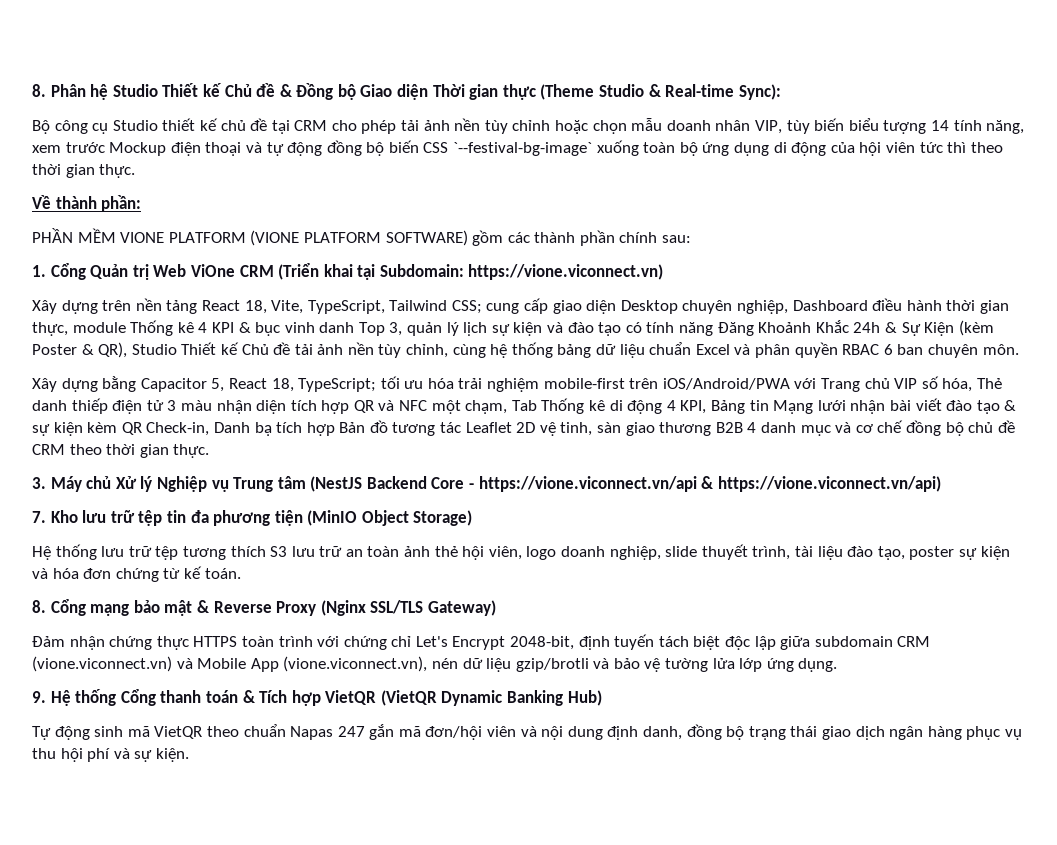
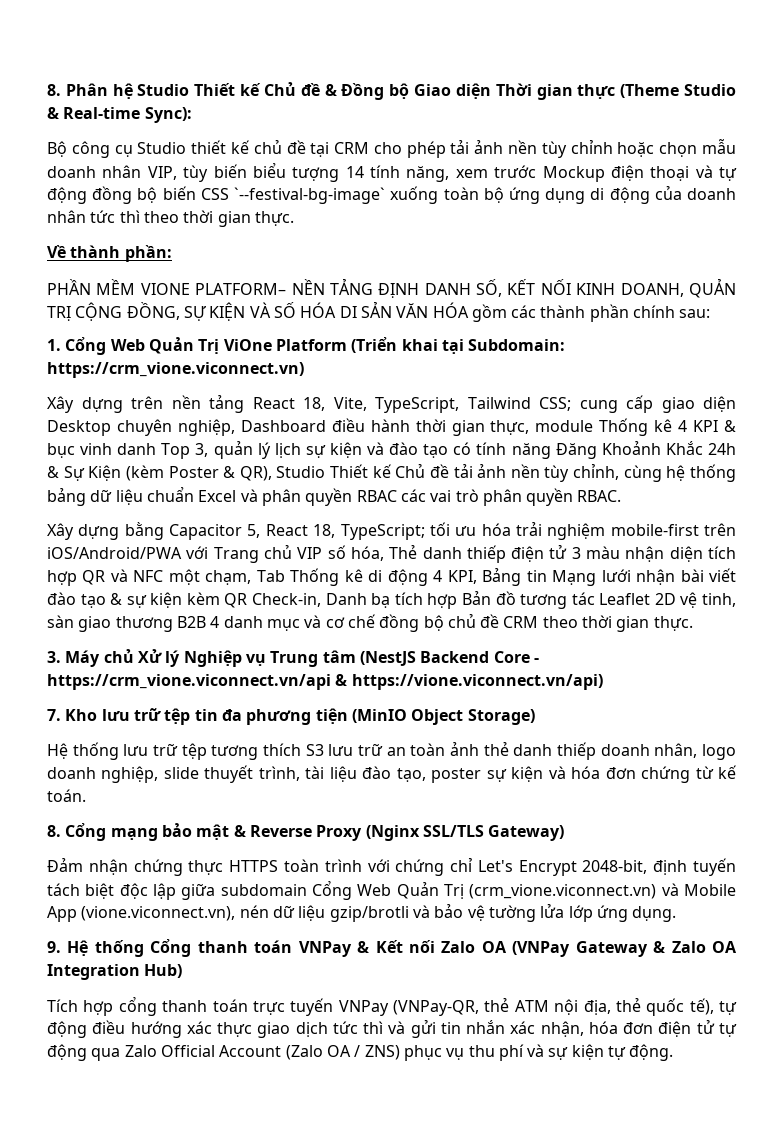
- Bộ công cụ Studio thiết kế chủ đề tại CRM cho phép tải ảnh nền tùy chỉnh hoặc chọn mẫu doanh nhân VIP, tùy biến biểu tượng 14 tính năng, xem trước Mockup điện thoại và tự động đồng bộ biến CSS `--festival-bg-image` xuống toàn bộ ứng dụng di động của hội viên tức thì theo thời gian thực.
+ Bộ công cụ Studio thiết kế chủ đề tại CRM cho phép tải ảnh nền tùy chỉnh hoặc chọn mẫu doanh nhân VIP, tùy biến biểu tượng 14 tính năng, xem trước Mockup điện thoại và tự động đồng bộ biến CSS `--festival-bg-image` xuống toàn bộ ứng dụng di động của doanh nhân tức thì theo thời gian thực.
- PHẦN MỀM VIONE PLATFORM (VIONE PLATFORM SOFTWARE) gồm các thành phần chính sau:
+ PHẦN MỀM VIONE PLATFORM– NỀN TẢNG ĐỊNH DANH SỐ, KẾT NỐI KINH DOANH, QUẢN TRỊ CỘNG ĐỒNG, SỰ KIỆN VÀ SỐ HÓA DI SẢN VĂN HÓA gồm các thành phần chính sau:
- 1. Cổng Quản trị Web ViOne CRM (Triển khai tại Subdomain: https://vione.viconnect.vn)
+ 1. Cổng Web Quản Trị ViOne Platform (Triển khai tại Subdomain: https://crm_vione.viconnect.vn)
- cung cấp giao diện Desktop chuyên nghiệp, Dashboard điều hành thời gian thực, module Thống kê 4 KPI & bục vinh danh Top 3, quản lý lịch sự kiện và đào tạo có tính năng Đăng Khoảnh Khắc 24h & Sự Kiện (kèm Poster & QR), Studio Thiết kế Chủ đề tải ảnh nền tùy chỉnh, cùng hệ thống bảng dữ liệu chuẩn Excel và phân quyền RBAC 6 ban chuyên môn.
+ cung cấp giao diện Desktop chuyên nghiệp, Dashboard điều hành thời gian thực, module Thống kê 4 KPI & bục vinh danh Top 3, quản lý lịch sự kiện và đào tạo có tính năng Đăng Khoảnh Khắc 24h & Sự Kiện (kèm Poster & QR), Studio Thiết kế Chủ đề tải ảnh nền tùy chỉnh, cùng hệ thống bảng dữ liệu chuẩn Excel và phân quyền RBAC các vai trò phân quyền RBAC.
- 3. Máy chủ Xử lý Nghiệp vụ Trung tâm (NestJS Backend Core - https://vione.viconnect.vn/api & https://vione.viconnect.vn/api)
+ 3. Máy chủ Xử lý Nghiệp vụ Trung tâm (NestJS Backend Core - https://crm_vione.viconnect.vn/api & https://vione.viconnect.vn/api)
- Hệ thống lưu trữ tệp tương thích S3 lưu trữ an toàn ảnh thẻ hội viên, logo doanh nghiệp, slide thuyết trình, tài liệu đào tạo, poster sự kiện và hóa đơn chứng từ kế toán.
+ Hệ thống lưu trữ tệp tương thích S3 lưu trữ an toàn ảnh thẻ danh thiếp doanh nhân, logo doanh nghiệp, slide thuyết trình, tài liệu đào tạo, poster sự kiện và hóa đơn chứng từ kế toán.
- Đảm nhận chứng thực HTTPS toàn trình với chứng chỉ Let's Encrypt 2048-bit, định tuyến tách biệt độc lập giữa subdomain CRM (vione.viconnect.vn) và Mobile App (vione.viconnect.vn), nén dữ liệu gzip/brotli và bảo vệ tường lửa lớp ứng dụng.
+ Đảm nhận chứng thực HTTPS toàn trình với chứng chỉ Let's Encrypt 2048-bit, định tuyến tách biệt độc lập giữa subdomain Cổng Web Quản Trị (crm_vione.viconnect.vn) và Mobile App (vione.viconnect.vn), nén dữ liệu gzip/brotli và bảo vệ tường lửa lớp ứng dụng.
- 9. Hệ thống Cổng thanh toán & Tích hợp VietQR (VietQR Dynamic Banking Hub)
- Tự động sinh mã VietQR theo chuẩn Napas 247 gắn mã đơn/hội viên và nội dung định danh, đồng bộ trạng thái giao dịch ngân hàng phục vụ thu hội phí và sự kiện.
+ 9. Hệ thống Cổng thanh toán VNPay & Kết nối Zalo OA (VNPay Gateway & Zalo OA Integration Hub)
+ Tích hợp cổng thanh toán trực tuyến VNPay (VNPay-QR, thẻ ATM nội địa, thẻ quốc tế), tự động điều hướng xác thực giao dịch tức thì và gửi tin nhắn xác nhận, hóa đơn điện tử tự động qua Zalo Official Account (Zalo OA / ZNS) phục vụ thu phí và sự kiện tự động.

